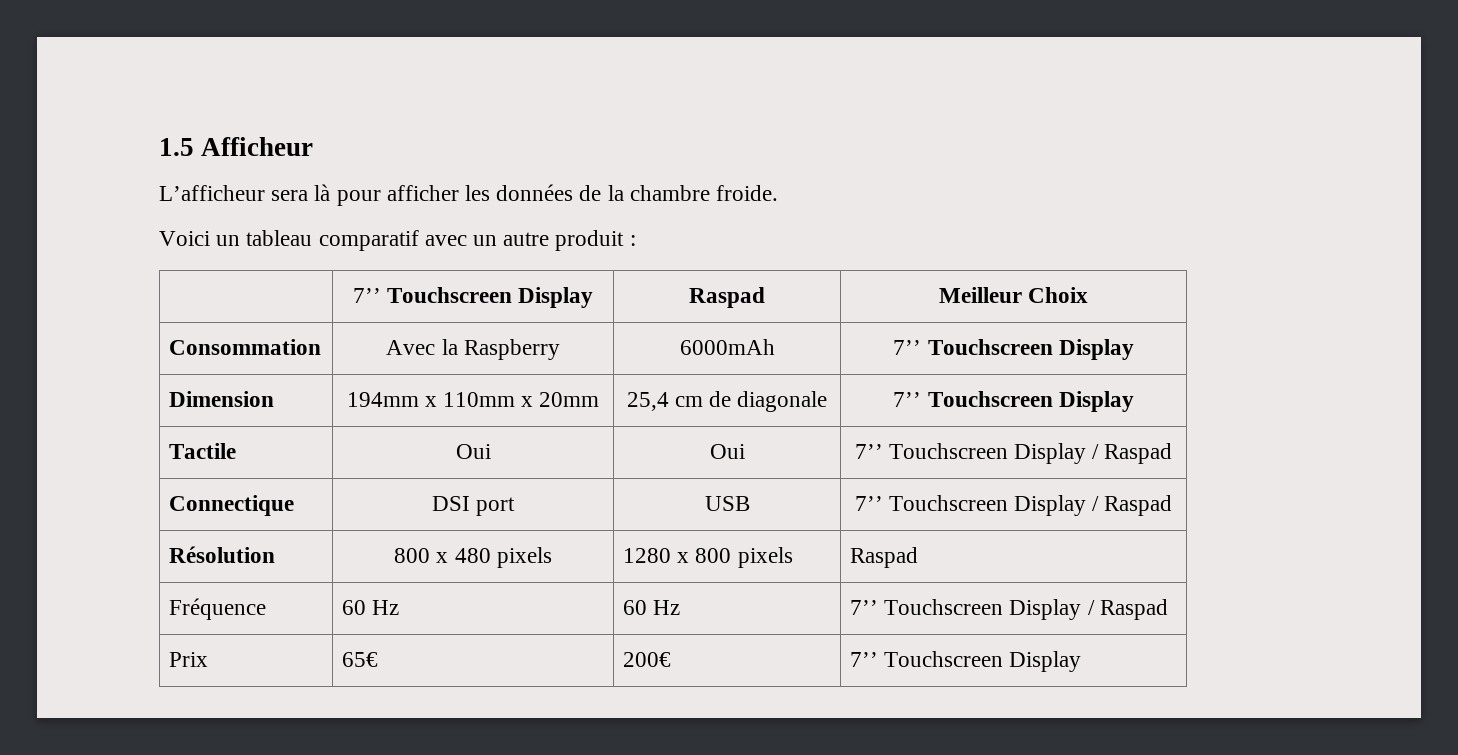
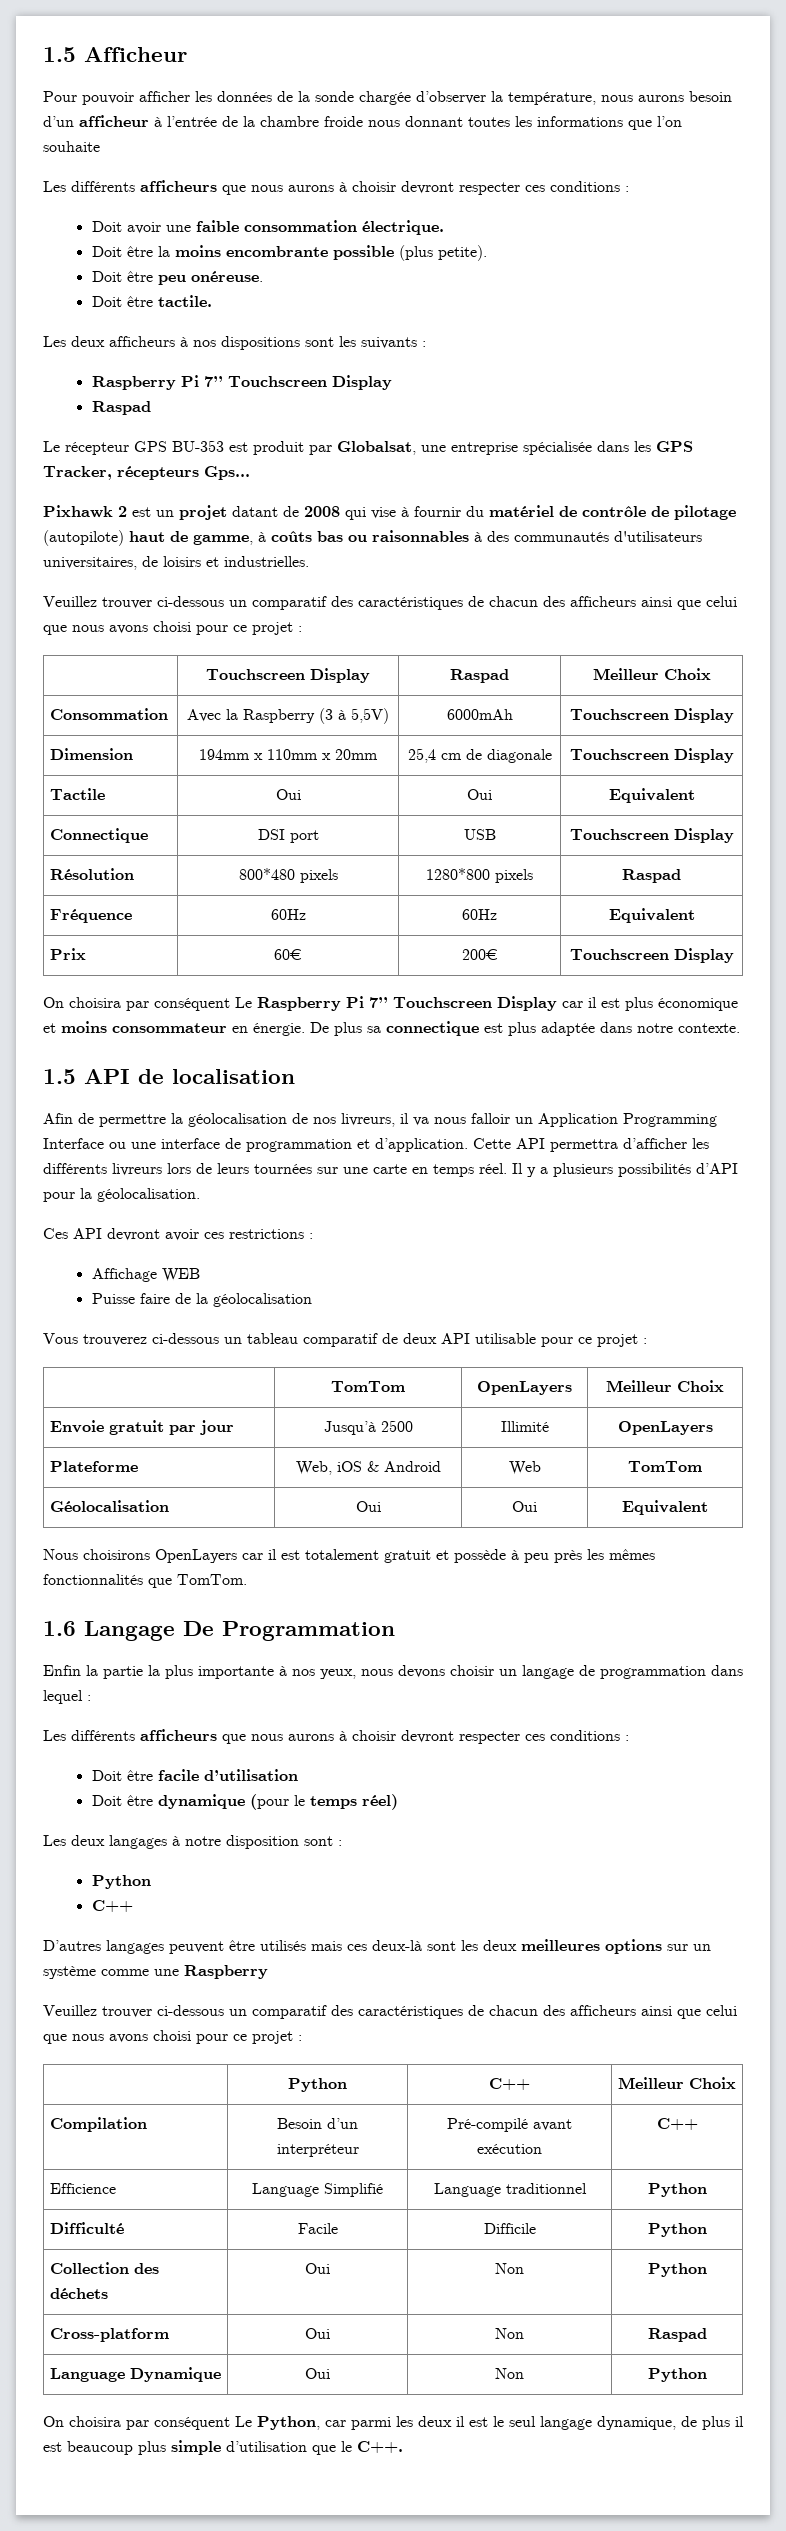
- L’afficheur sera là pour afficher les données de la chambre froide.
- Voici un tableau comparatif avec un autre produit :
- | 7’’ Touchscreen Display | Raspad | Meilleur Choix
+ Pour pouvoir afficher les données de la sonde chargée d’observer la température, nous aurons besoin d’un afficheur à l’entrée de la chambre froide nous donnant toutes les informations que l’on souhaite
+ Les différents afficheurs que nous aurons à choisir devront respecter ces conditions :
+ Doit avoir une faible consommation électrique.
+ Doit être la moins encombrante possible (plus petite).
+ Doit être peu onéreuse.
+ Doit être tactile.
+ Les deux afficheurs à nos dispositions sont les suivants :
+ Raspberry Pi 7’’ Touchscreen Display
+ Raspad
+ Le récepteur GPS BU-353 est produit par Globalsat, une entreprise spécialisée dans les GPS Tracker, récepteurs Gps...
+ Pixhawk 2 est un projet datant de 2008 qui vise à fournir du matériel de contrôle de pilotage (autopilote) haut de gamme, à coûts bas ou raisonnables à des communautés d'utilisateurs universitaires, de loisirs et industrielles.
+ Veuillez trouver ci-dessous un comparatif des caractéristiques de chacun des afficheurs ainsi que celui que nous avons choisi pour ce projet :
+ | Touchscreen Display | Raspad | Meilleur Choix
- Consommation | Avec la Raspberry | 6000mAh | 7’’ Touchscreen Display
+ Consommation | Avec la Raspberry (3 à 5,5V) | 6000mAh | Touchscreen Display
- Dimension | 194mm x 110mm x 20mm | 25,4 cm de diagonale | 7’’ Touchscreen Display
+ Dimension | 194mm x 110mm x 20mm | 25,4 cm de diagonale | Touchscreen Display
- Tactile | Oui | Oui | 7’’ Touchscreen Display / Raspad
+ Tactile | Oui | Oui | Equivalent
- Connectique | DSI port | USB | 7’’ Touchscreen Display / Raspad
+ Connectique | DSI port | USB | Touchscreen Display
- Résolution | 800 x 480 pixels | 1280 x 800 pixels | Raspad
- Fréquence | 60 Hz | 60 Hz | 7’’ Touchscreen Display / Raspad
- Prix | 65€ | 200€ | 7’’ Touchscreen Display
+ Résolution | 800*480 pixels | 1280*800 pixels | Raspad
+ Fréquence | 60Hz | 60Hz | Equivalent
+ Prix | 60€ | 200€ | Touchscreen Display
+ On choisira par conséquent Le Raspberry Pi 7’’ Touchscreen Display car il est plus économique et moins consommateur en énergie. De plus sa connectique est plus adaptée dans notre contexte.
+ 1.5 API de localisation
+ Afin de permettre la géolocalisation de nos livreurs, il va nous falloir un Application Programming Interface ou une interface de programmation et d’application. Cette API permettra d’afficher les différents livreurs lors de leurs tournées sur une carte en temps réel. Il y a plusieurs possibilités d’API pour la géolocalisation.
+ Ces API devront avoir ces restrictions :
+ Affichage WEB
+ Puisse faire de la géolocalisation
+ Vous trouverez ci-dessous un tableau comparatif de deux API utilisable pour ce projet :
+ | TomTom | OpenLayers | Meilleur Choix
+ Envoie gratuit par jour | Jusqu’à 2500 | Illimité | OpenLayers
+ Plateforme | Web, iOS & Android | Web | TomTom
+ Géolocalisation | Oui | Oui | Equivalent
+ Nous choisirons OpenLayers car il est totalement gratuit et possède à peu près les mêmes fonctionnalités que TomTom.
+ 1.6 Langage De Programmation
+ Enfin la partie la plus importante à nos yeux, nous devons choisir un langage de programmation dans lequel :
+ Les différents afficheurs que nous aurons à choisir devront respecter ces conditions :
+ Doit être facile d’utilisation
+ Doit être dynamique (pour le temps réel)
+ Les deux langages à notre disposition sont :
+ Python
+ C++
+ D’autres langages peuvent être utilisés mais ces deux-là sont les deux meilleures options sur un système comme une Raspberry
+ Veuillez trouver ci-dessous un comparatif des caractéristiques de chacun des afficheurs ainsi que celui que nous avons choisi pour ce projet :
+ | Python | C++ | Meilleur Choix
+ Compilation | Besoin d’un interpréteur | Pré-compilé avant exécution | C++
+ Efficience | Language Simplifié | Language traditionnel | Python
+ Difficulté | Facile | Difficile | Python
+ Collection des déchets | Oui | Non | Python
+ Cross-platform | Oui | Non | Raspad
+ Language Dynamique | Oui | Non | Python
+ On choisira par conséquent Le Python, car parmi les deux il est le seul langage dynamique, de plus il est beaucoup plus simple d’utilisation que le C++.

